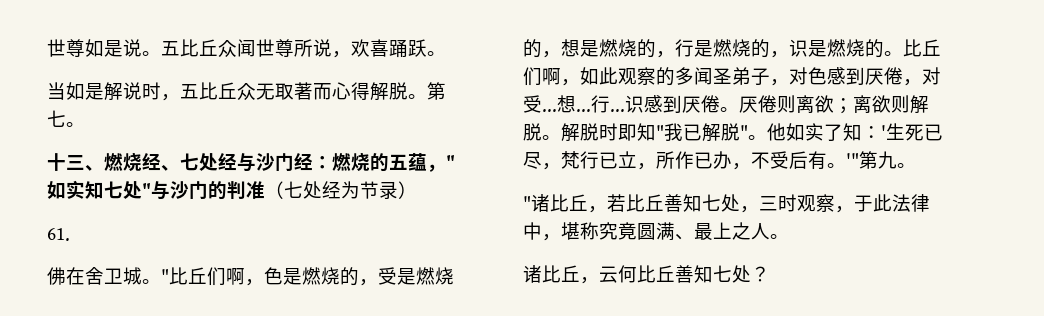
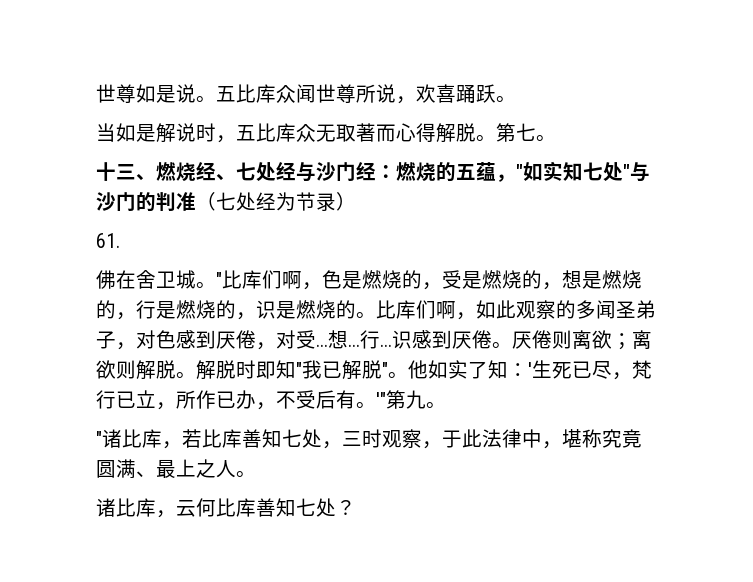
- 五比丘众闻世尊所说，欢喜踊跃。
+ 五比库众闻世尊所说，欢喜踊跃。
- 当如是解说时，五比丘众无取著而心得解脱。
+ 当如是解说时，五比库众无取著而心得解脱。
- "比丘们啊，色是燃烧的，受是燃烧的，想是燃烧的，行是燃烧的，识是燃烧的。
+ "比库们啊，色是燃烧的，受是燃烧的，想是燃烧的，行是燃烧的，识是燃烧的。
- 比丘们啊，如此观察的多闻圣弟子，对色感到厌倦，对受...
+ 比库们啊，如此观察的多闻圣弟子，对色感到厌倦，对受...
- "诸比丘，若比丘善知七处，三时观察，于此法律中，堪称究竟圆满、最上之人。
+ "诸比库，若比库善知七处，三时观察，于此法律中，堪称究竟圆满、最上之人。
- 诸比丘，云何比丘善知七处？
+ 诸比库，云何比库善知七处？

